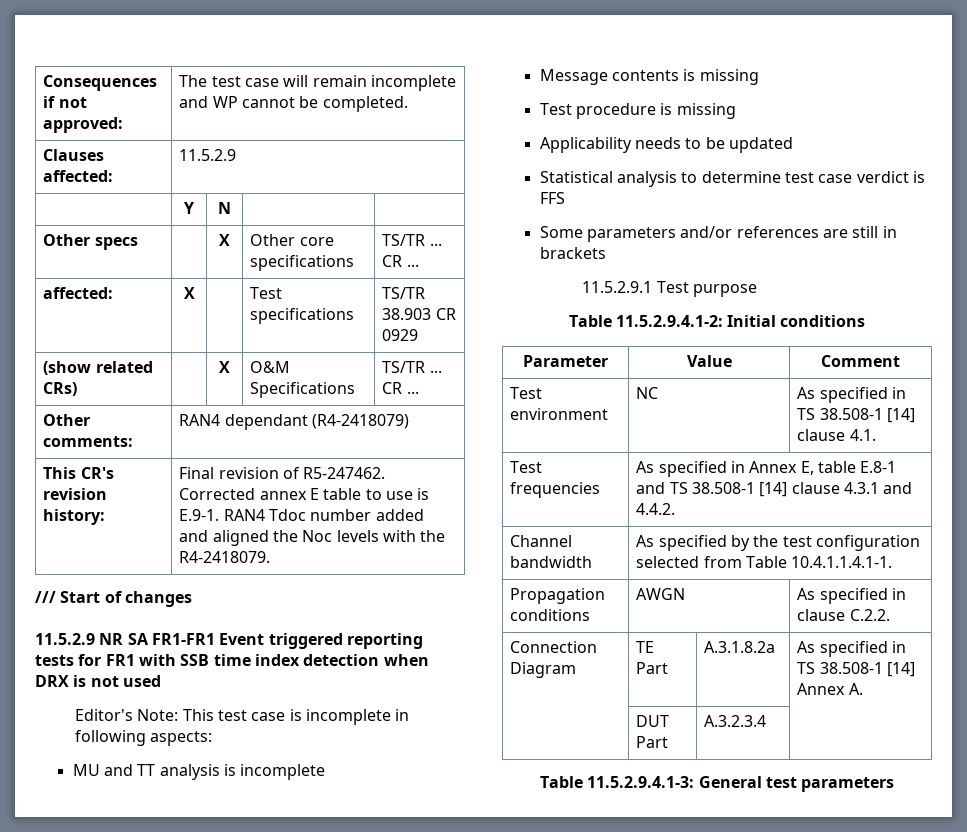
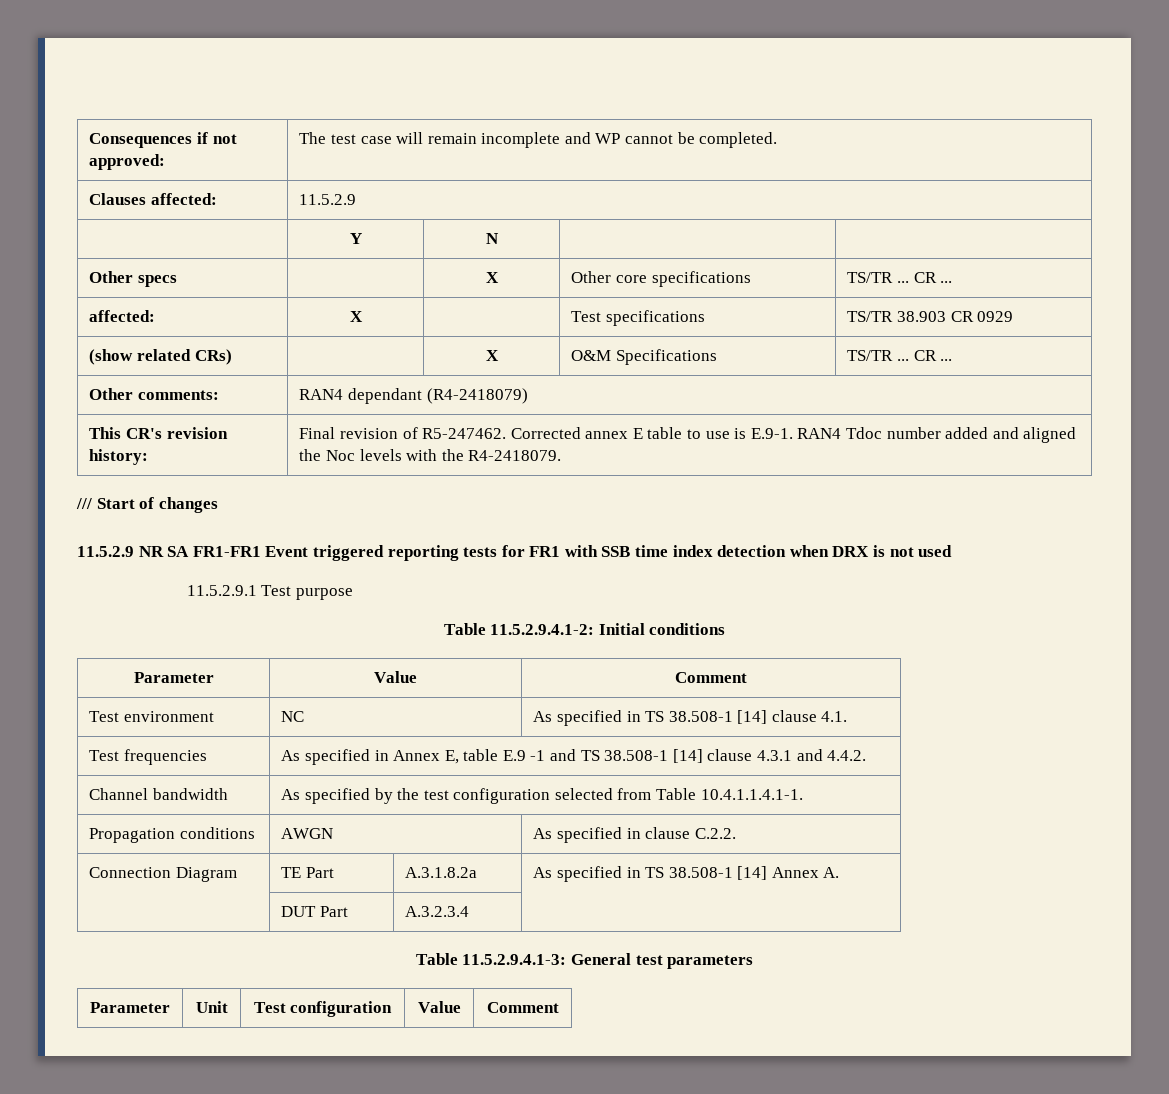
- Editor's Note: This test case is incomplete in following aspects:
- MU and TT analysis is incomplete
- Message contents is missing
- Test procedure is missing
- Applicability needs to be updated
- Statistical analysis to determine test case verdict is FFS
- Some parameters and/or references are still in brackets
- Test frequencies | As specified in Annex E, table E.8-1 and TS 38.508-1 [14] clause 4.3.1 and 4.4.2.
+ Test frequencies | As specified in Annex E, table E.9 -1 and TS 38.508-1 [14] clause 4.3.1 and 4.4.2.
+ Parameter | Unit | Test configuration | Value | Comment

